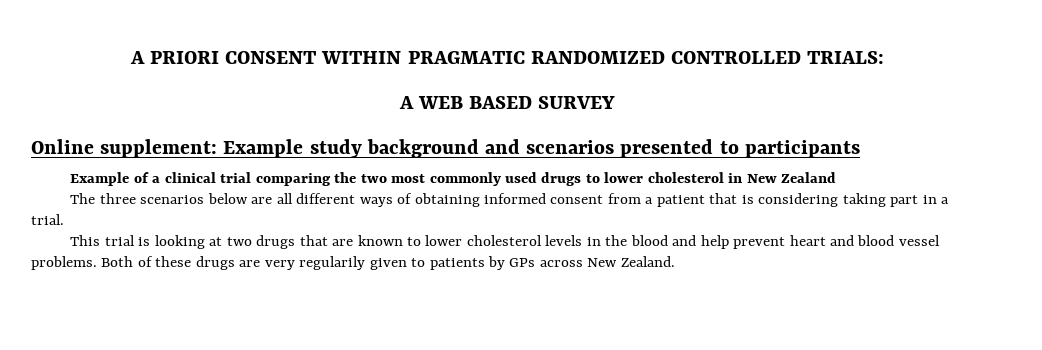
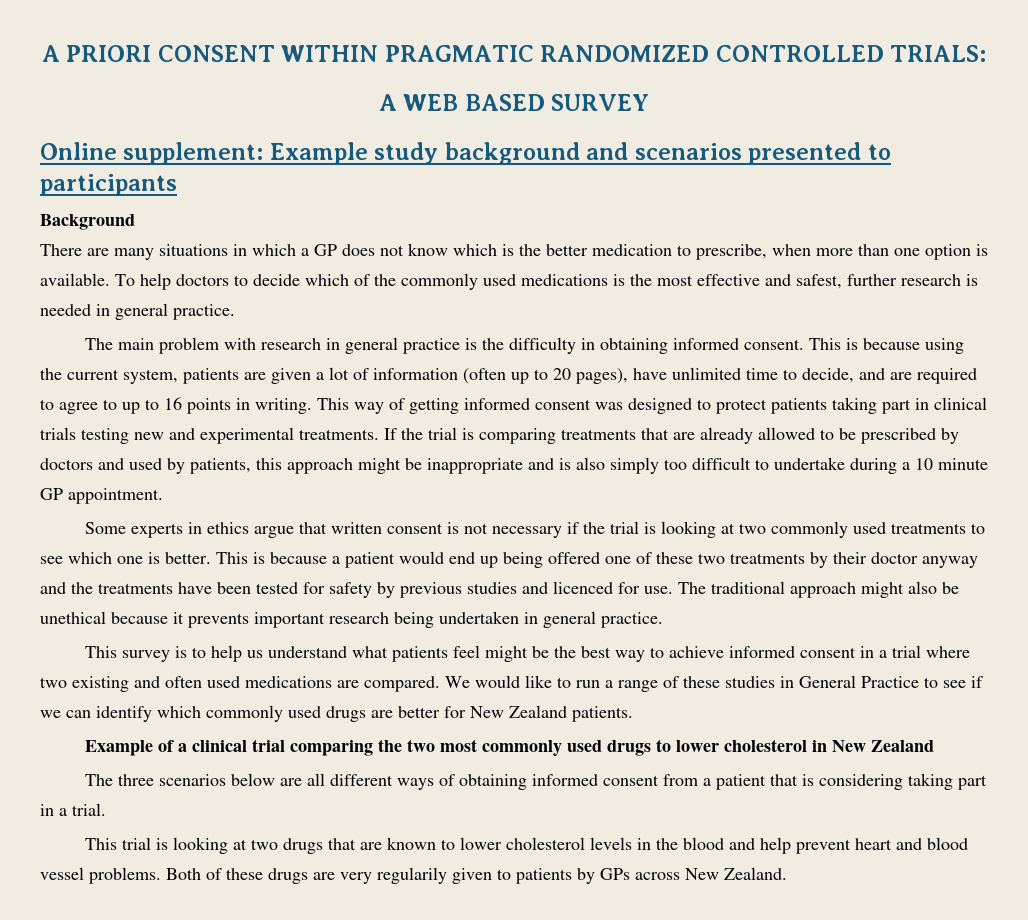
+ Background
+ There are many situations in which a GP does not know which is the better medication to prescribe, when more than one option is available. To help doctors to decide which of the commonly used medications is the most effective and safest, further research is needed in general practice.
+ The main problem with research in general practice is the difficulty in obtaining informed consent. This is because using the current system, patients are given a lot of information (often up to 20 pages), have unlimited time to decide, and are required to agree to up to 16 points in writing. This way of getting informed consent was designed to protect patients taking part in clinical trials testing new and experimental treatments. If the trial is comparing treatments that are already allowed to be prescribed by doctors and used by patients, this approach might be inappropriate and is also simply too difficult to undertake during a 10 minute GP appointment.
+ Some experts in ethics argue that written consent is not necessary if the trial is looking at two commonly used treatments to see which one is better. This is because a patient would end up being offered one of these two treatments by their doctor anyway and the treatments have been tested for safety by previous studies and licenced for use. The traditional approach might also be unethical because it prevents important research being undertaken in general practice.
+ This survey is to help us understand what patients feel might be the best way to achieve informed consent in a trial where two existing and often used medications are compared. We would like to run a range of these studies in General Practice to see if we can identify which commonly used drugs are better for New Zealand patients.

